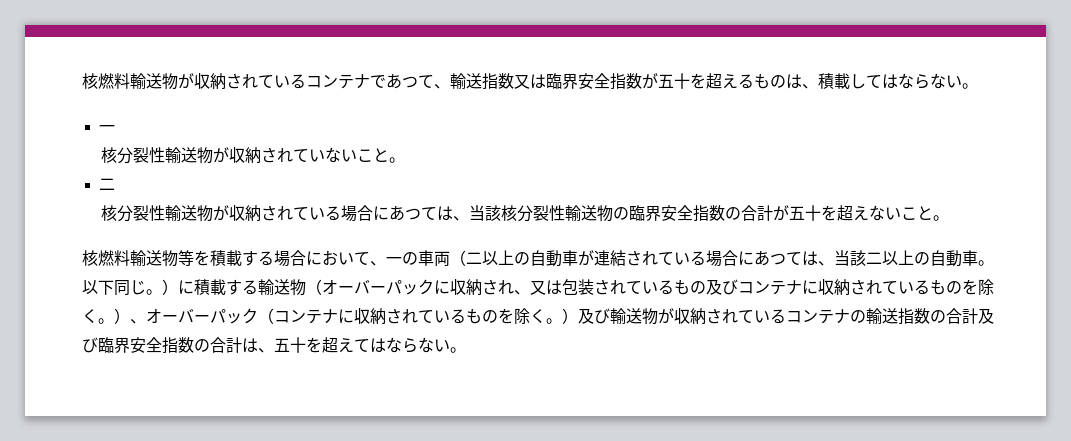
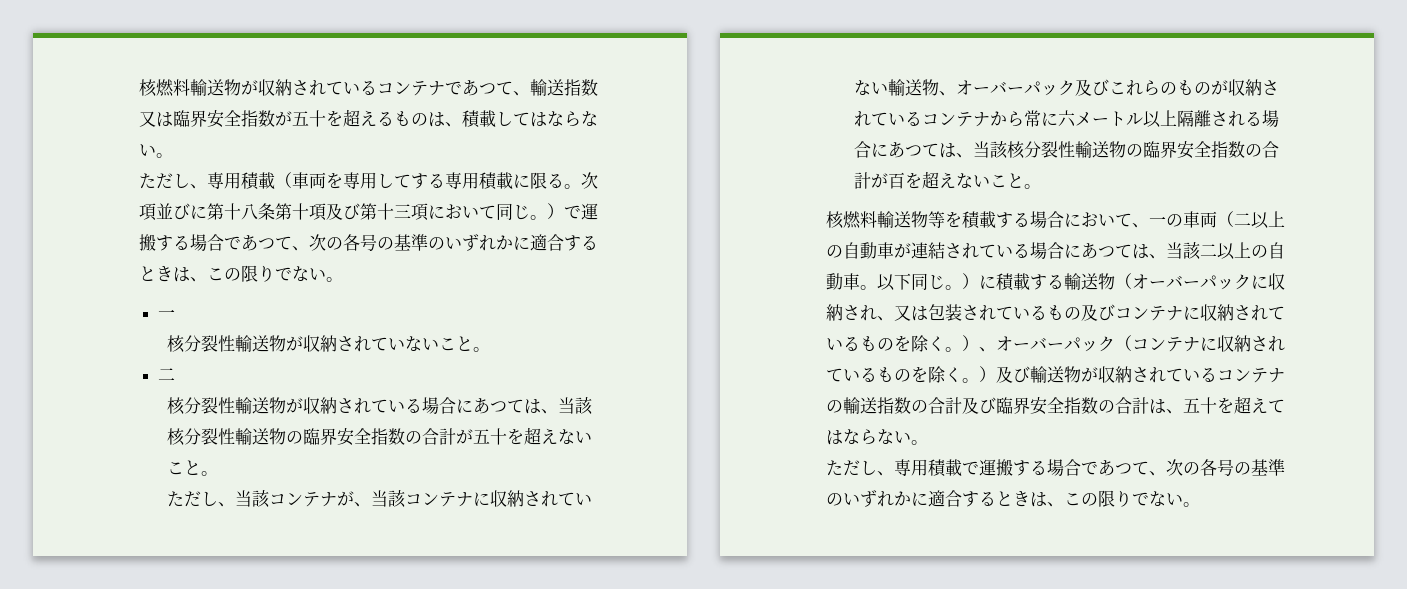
+ ただし、専用積載（車両を専用してする専用積載に限る。次項並びに第十八条第十項及び第十三項において同じ。）で運搬する場合であつて、次の各号の基準のいずれかに適合するときは、この限りでない。
+ ただし、当該コンテナが、当該コンテナに収納されていない輸送物、オーバーパック及びこれらのものが収納されているコンテナから常に六メートル以上隔離される場合にあつては、当該核分裂性輸送物の臨界安全指数の合計が百を超えないこと。
+ ただし、専用積載で運搬する場合であつて、次の各号の基準のいずれかに適合するときは、この限りでない。

